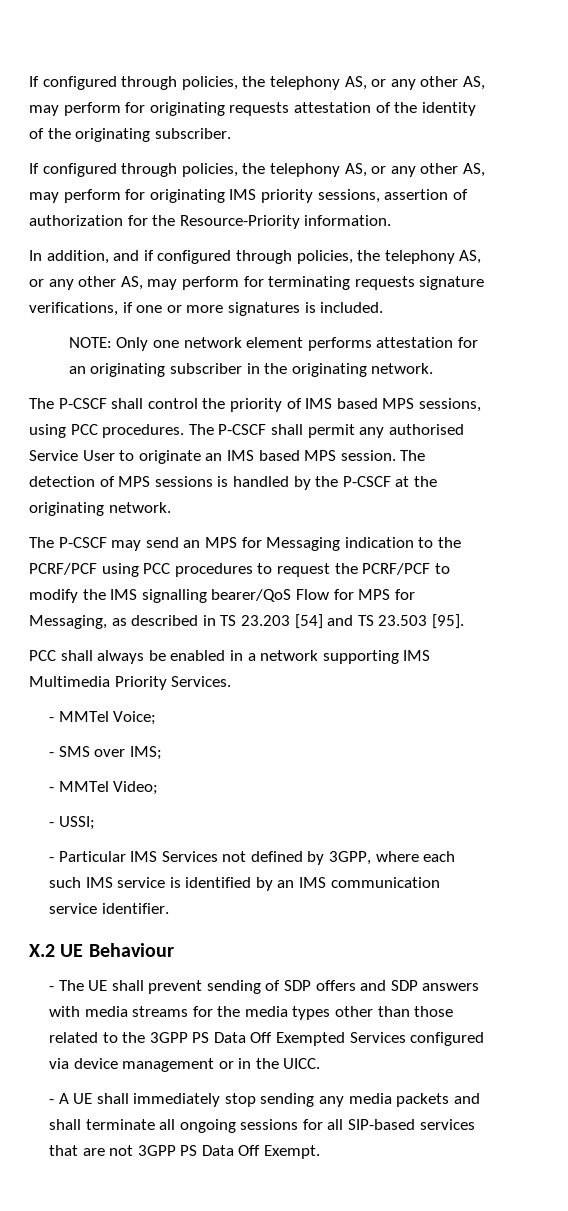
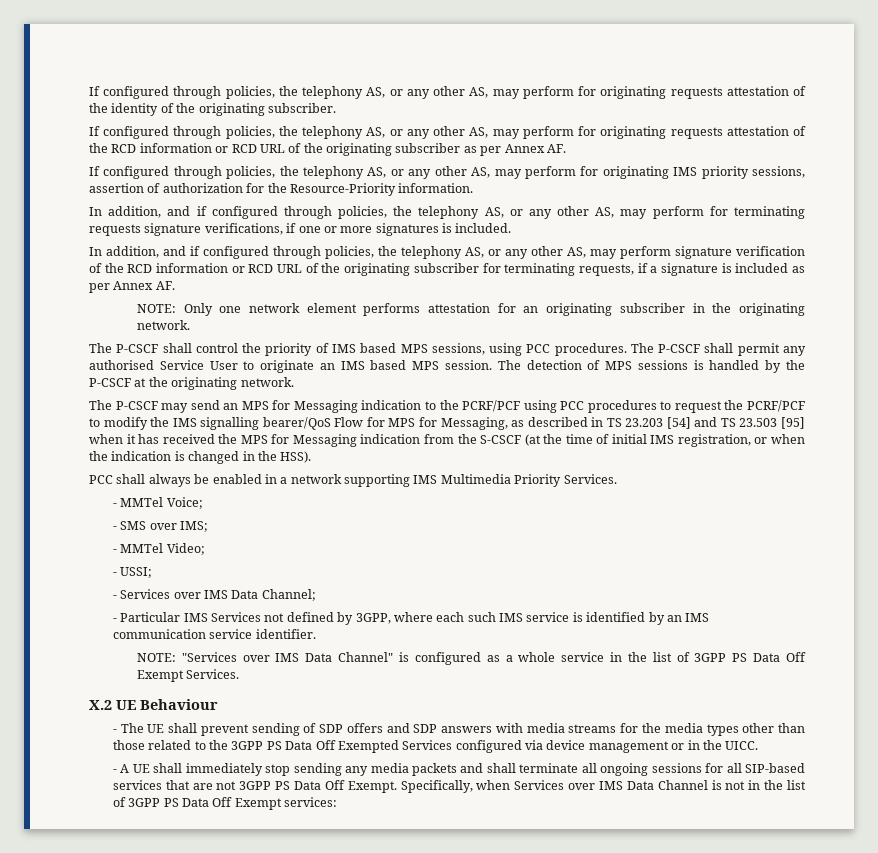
+ If configured through policies, the telephony AS, or any other AS, may perform for originating requests attestation of the RCD information or RCD URL of the originating subscriber as per Annex AF.
+ In addition, and if configured through policies, the telephony AS, or any other AS, may perform signature verification of the RCD information or RCD URL of the originating subscriber for terminating requests, if a signature is included as per Annex AF.
- The P-CSCF may send an MPS for Messaging indication to the PCRF/PCF using PCC procedures to request the PCRF/PCF to modify the IMS signalling bearer/QoS Flow for MPS for Messaging, as described in TS 23.203 [54] and TS 23.503 [95].
+ The P-CSCF may send an MPS for Messaging indication to the PCRF/PCF using PCC procedures to request the PCRF/PCF to modify the IMS signalling bearer/QoS Flow for MPS for Messaging, as described in TS 23.203 [54] and TS 23.503 [95] when it has received the MPS for Messaging indication from the S-CSCF (at the time of initial IMS registration, or when the indication is changed in the HSS).
+ - Services over IMS Data Channel;
+ NOTE: "Services over IMS Data Channel" is configured as a whole service in the list of 3GPP PS Data Off Exempt Services.
+ Specifically, when Services over IMS Data Channel is not in the list of 3GPP PS Data Off Exempt services:

